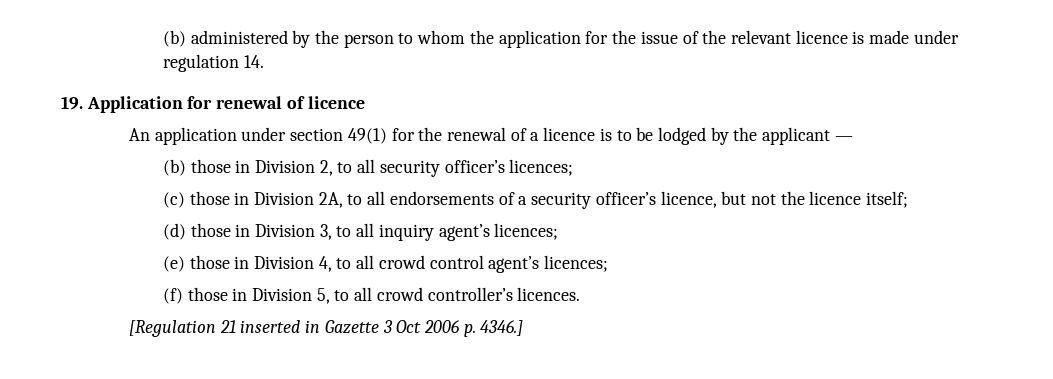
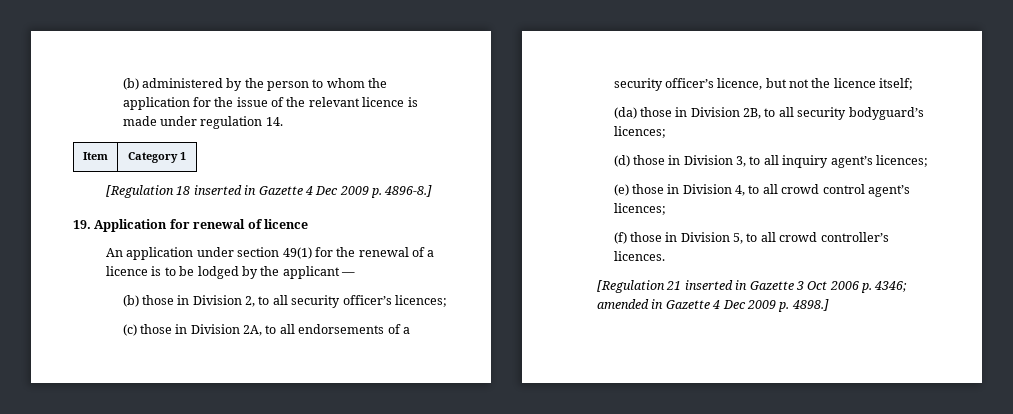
+ Item | Category 1
+ [Regulation 18 inserted in Gazette 4 Dec 2009 p. 4896-8.]
+ (da) those in Division 2B, to all security bodyguard’s licences;
- [Regulation 21 inserted in Gazette 3 Oct 2006 p. 4346.]
+ [Regulation 21 inserted in Gazette 3 Oct 2006 p. 4346; amended in Gazette 4 Dec 2009 p. 4898.]

